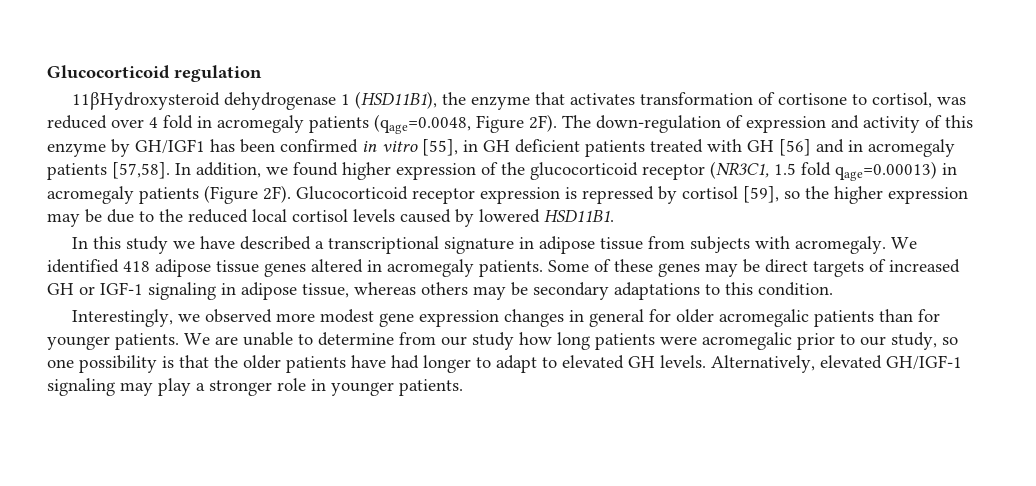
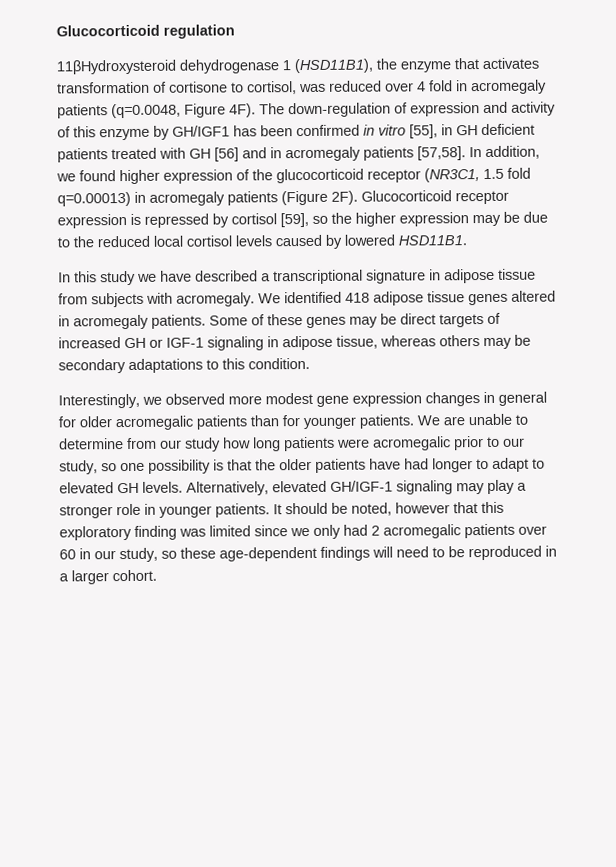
- 11βHydroxysteroid dehydrogenase 1 (HSD11B1), the enzyme that activates transformation of cortisone to cortisol, was reduced over 4 fold in acromegaly patients (qage=0.0048, Figure 2F).
+ 11βHydroxysteroid dehydrogenase 1 (HSD11B1), the enzyme that activates transformation of cortisone to cortisol, was reduced over 4 fold in acromegaly patients (q=0.0048, Figure 4F).
- In addition, we found higher expression of the glucocorticoid receptor (NR3C1, 1.5 fold qage=0.00013) in acromegaly patients (Figure 2F).
+ In addition, we found higher expression of the glucocorticoid receptor (NR3C1, 1.5 fold q=0.00013) in acromegaly patients (Figure 2F).
+ It should be noted, however that this exploratory finding was limited since we only had 2 acromegalic patients over 60 in our study, so these age-dependent findings will need to be reproduced in a larger cohort.

